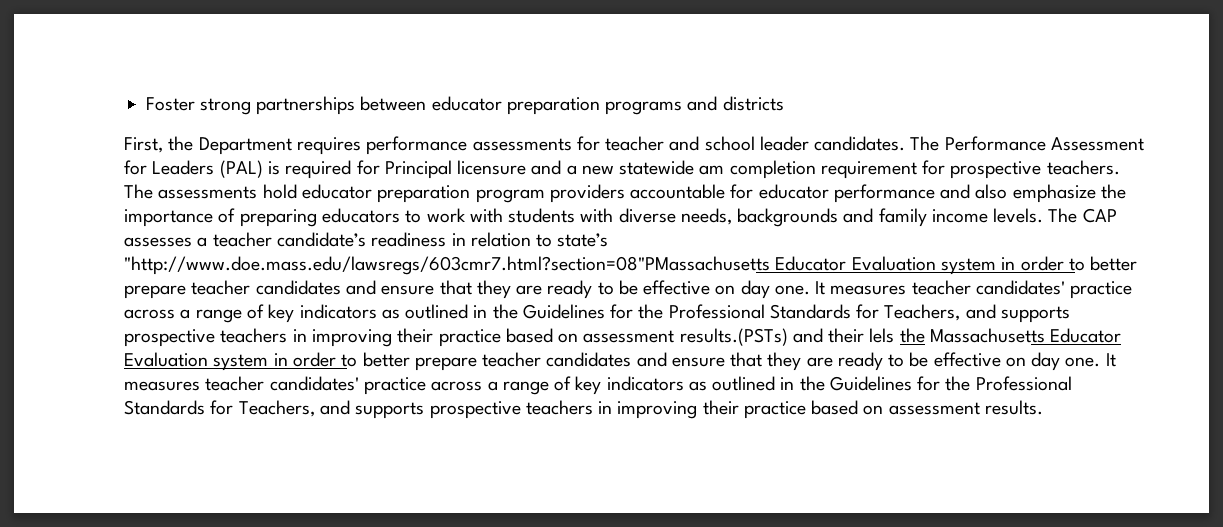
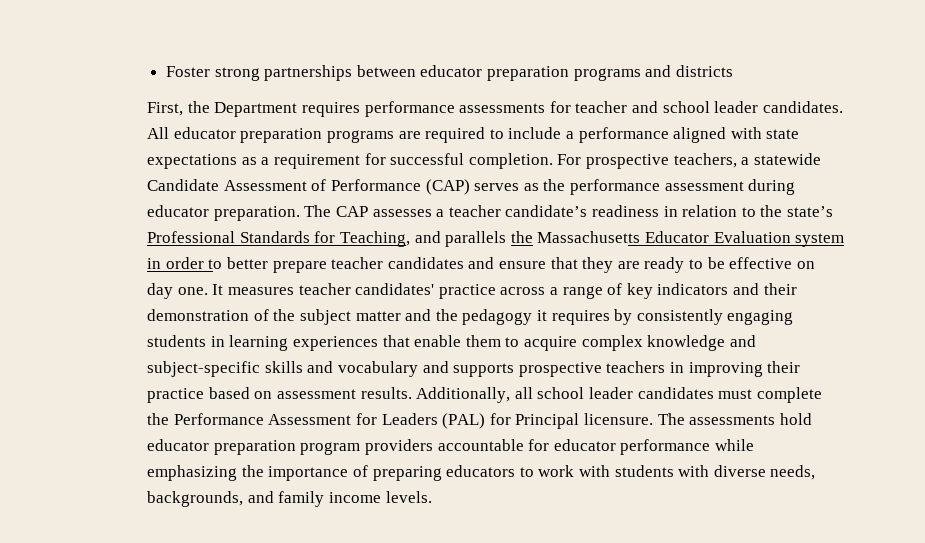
- The Performance Assessment for Leaders (PAL) is required for Principal licensure and a new statewide am completion requirement for prospective teachers. The assessments hold educator preparation program providers accountable for educator performance and also emphasize the importance of preparing educators to work with students with diverse needs, backgrounds and family income levels.
+ All educator preparation programs are required to include a performance aligned with state expectations as a requirement for successful completion. For prospective teachers, a statewide Candidate Assessment of Performance (CAP) serves as the performance assessment during educator preparation.
- The CAP assesses a teacher candidate’s readiness in relation to state’s "http://www.doe.mass.edu/lawsregs/603cmr7.html?section=08"PMassachusetts Educator Evaluation system in order to better prepare teacher candidates and ensure that they are ready to be effective on day one. It measures teacher candidates' practice across a range of key indicators as outlined in the Guidelines for the Professional Standards for Teachers, and supports prospective teachers in improving their practice based on assessment results.(PSTs) and their lels the Massachusetts Educator Evaluation system in order to better prepare teacher candidates and ensure that they are ready to be effective on day one.
+ The CAP assesses a teacher candidate’s readiness in relation to the state’s Professional Standards for Teaching, and parallels the Massachusetts Educator Evaluation system in order to better prepare teacher candidates and ensure that they are ready to be effective on day one.
- It measures teacher candidates' practice across a range of key indicators as outlined in the Guidelines for the Professional Standards for Teachers, and supports prospective teachers in improving their practice based on assessment results.
+ It measures teacher candidates' practice across a range of key indicators and their demonstration of the subject matter and the pedagogy it requires by consistently engaging students in learning experiences that enable them to acquire complex knowledge and subject-specific skills and vocabulary and supports prospective teachers in improving their practice based on assessment results.
+ Additionally, all school leader candidates must complete the Performance Assessment for Leaders (PAL) for Principal licensure. The assessments hold educator preparation program providers accountable for educator performance while emphasizing the importance of preparing educators to work with students with diverse needs, backgrounds, and family income levels.

